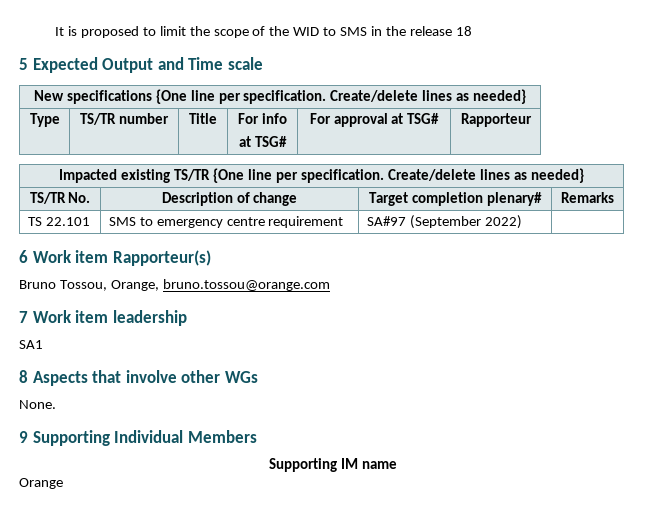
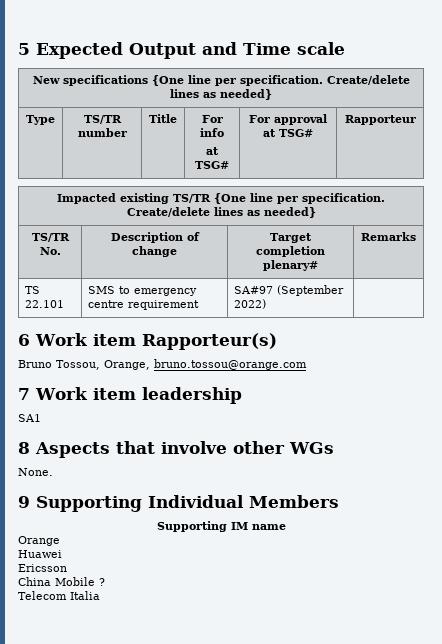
- It is proposed to limit the scope of the WID to SMS in the release 18
+ Huawei
+ Ericsson
+ China Mobile ?
+ Telecom Italia

